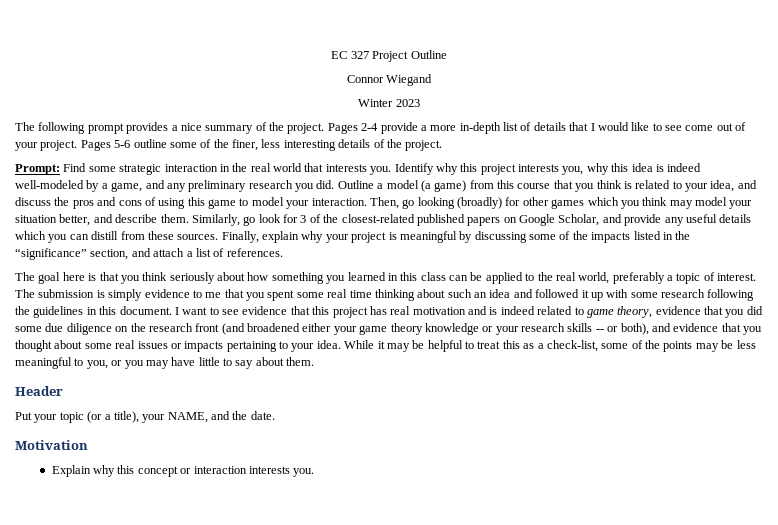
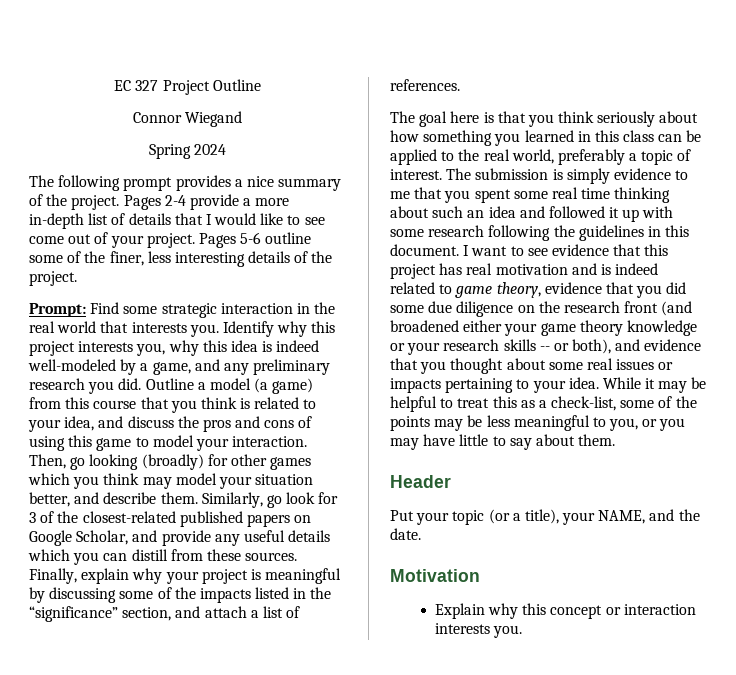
- Winter 2023
+ Spring 2024

